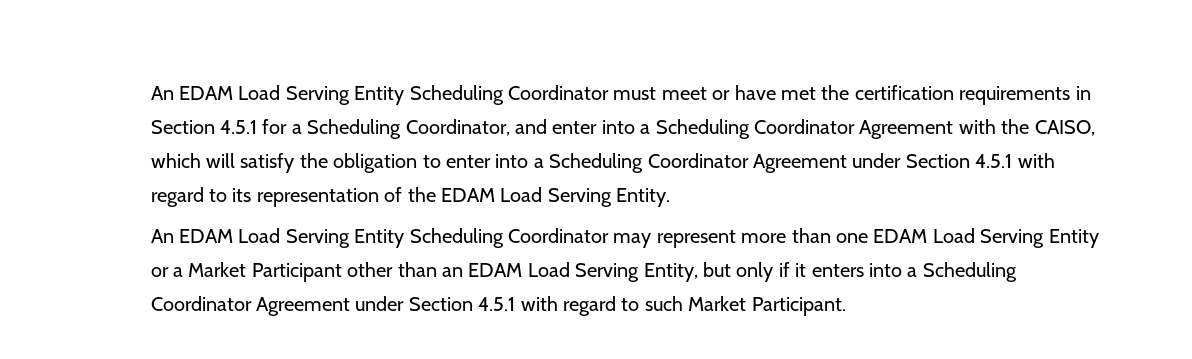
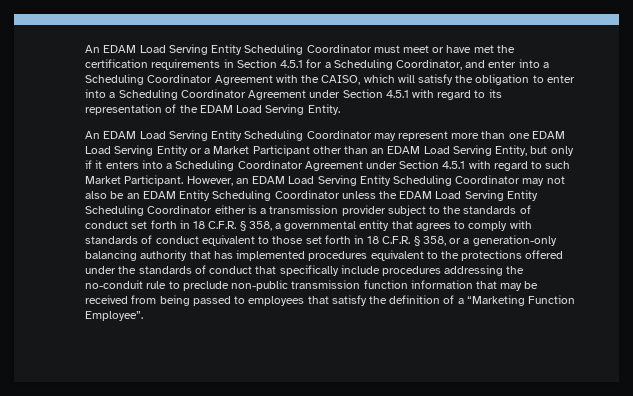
+ However, an EDAM Load Serving Entity Scheduling Coordinator may not also be an EDAM Entity Scheduling Coordinator unless the EDAM Load Serving Entity Scheduling Coordinator either is a transmission provider subject to the standards of conduct set forth in 18 C.F.R. § 358, a governmental entity that agrees to comply with standards of conduct equivalent to those set forth in 18 C.F.R. § 358, or a generation-only balancing authority that has implemented procedures equivalent to the protections offered under the standards of conduct that specifically include procedures addressing the no-conduit rule to preclude non-public transmission function information that may be received from being passed to employees that satisfy the definition of a “Marketing Function Employee”.

